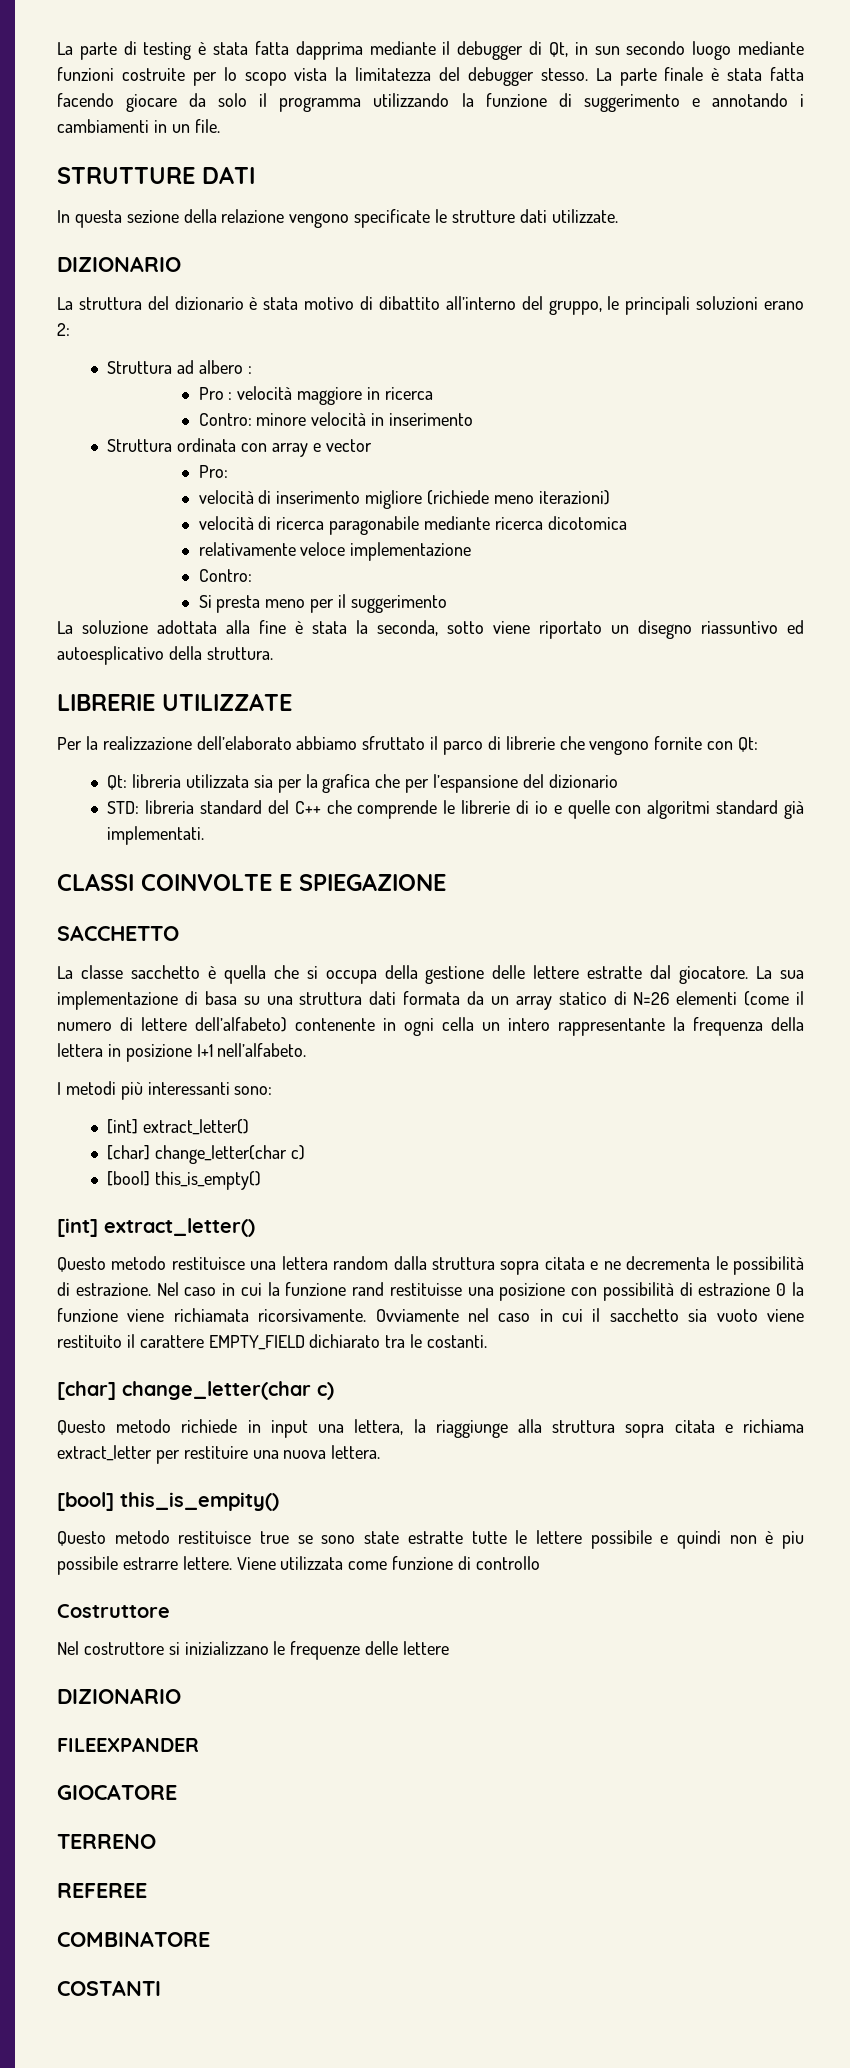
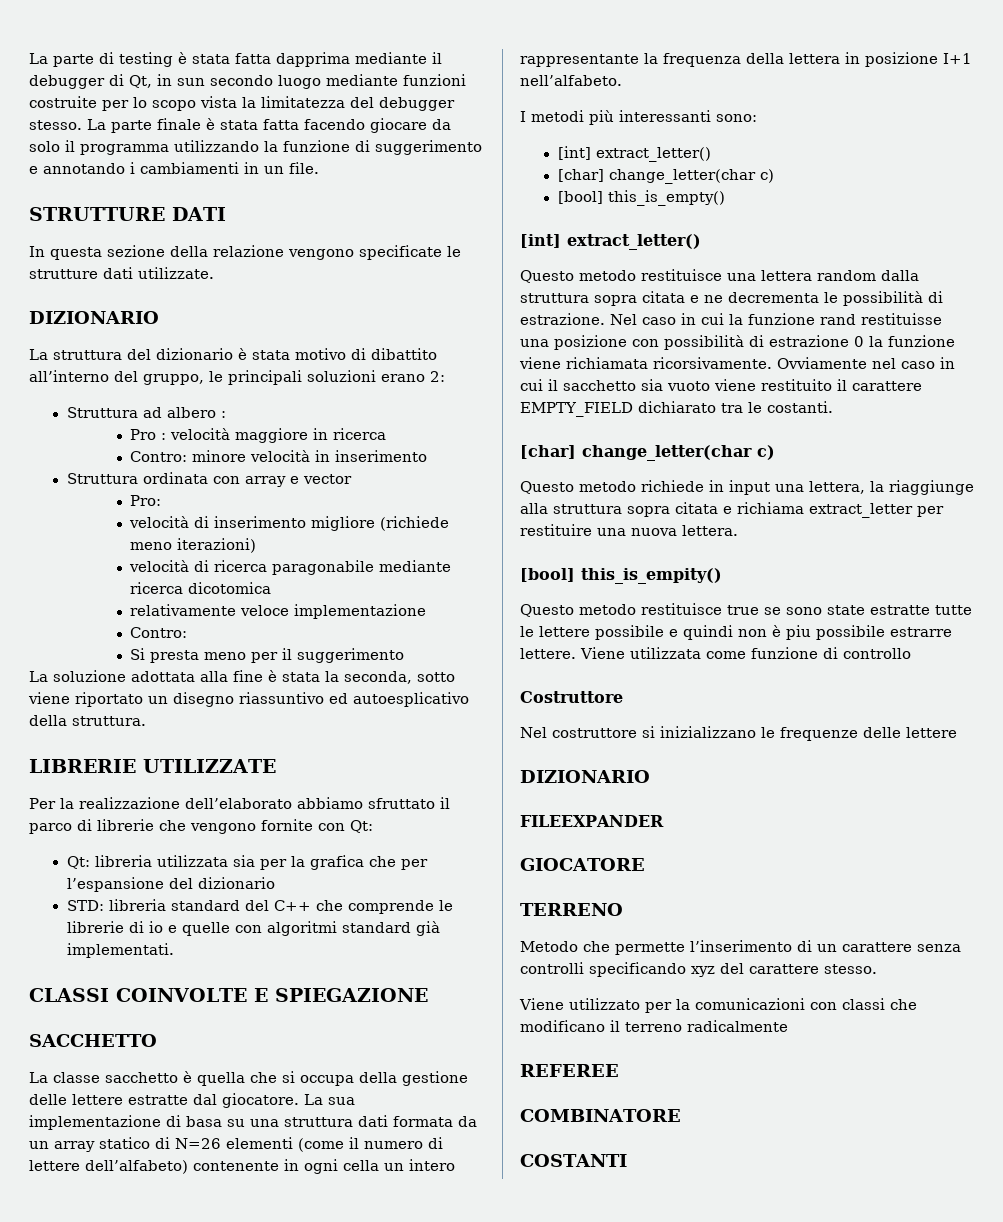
+ Metodo che permette l’inserimento di un carattere senza controlli specificando xyz del carattere stesso.
+ Viene utilizzato per la comunicazioni con classi che modificano il terreno radicalmente

